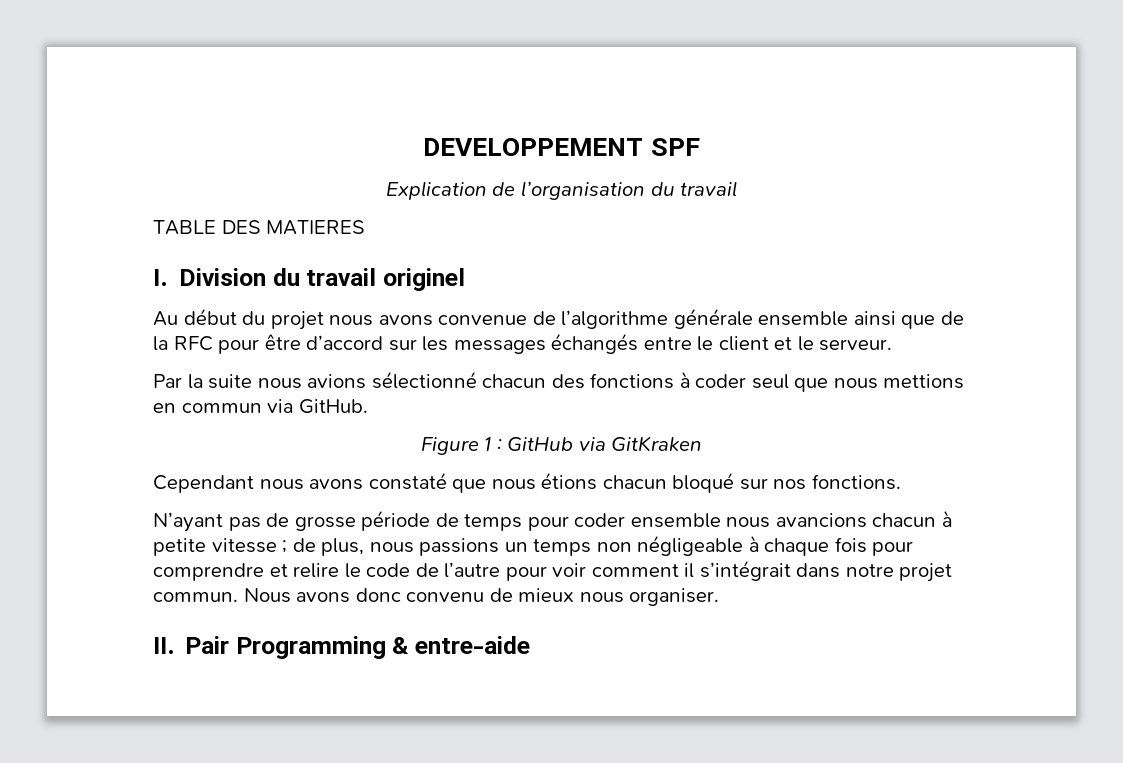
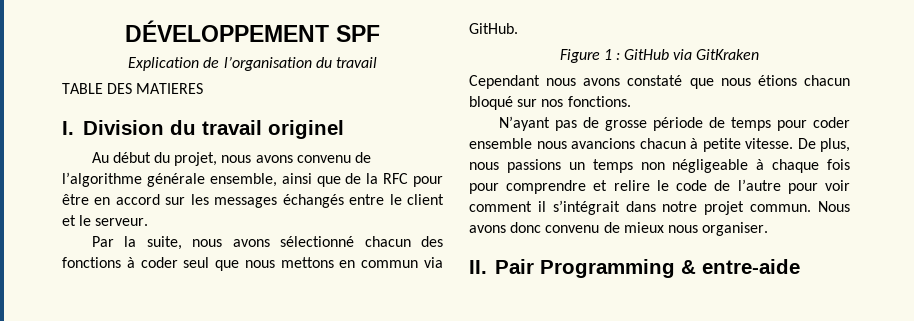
- DEVELOPPEMENT SPF
+ DÉVELOPPEMENT SPF
- Au début du projet nous avons convenue de l’algorithme générale ensemble ainsi que de la RFC pour être d’accord sur les messages échangés entre le client et le serveur.
+ Au début du projet, nous avons convenu de l’algorithme générale ensemble, ainsi que de la RFC pour être en accord sur les messages échangés entre le client et le serveur.
- Par la suite nous avions sélectionné chacun des fonctions à coder seul que nous mettions en commun via GitHub.
+ Par la suite, nous avons sélectionné chacun des fonctions à coder seul que nous mettons en commun via GitHub.
- N’ayant pas de grosse période de temps pour coder ensemble nous avancions chacun à petite vitesse ; de plus, nous passions un temps non négligeable à chaque fois pour comprendre et relire le code de l’autre pour voir comment il s’intégrait dans notre projet commun.
+ N’ayant pas de grosse période de temps pour coder ensemble nous avancions chacun à petite vitesse. De plus, nous passions un temps non négligeable à chaque fois pour comprendre et relire le code de l’autre pour voir comment il s’intégrait dans notre projet commun.

